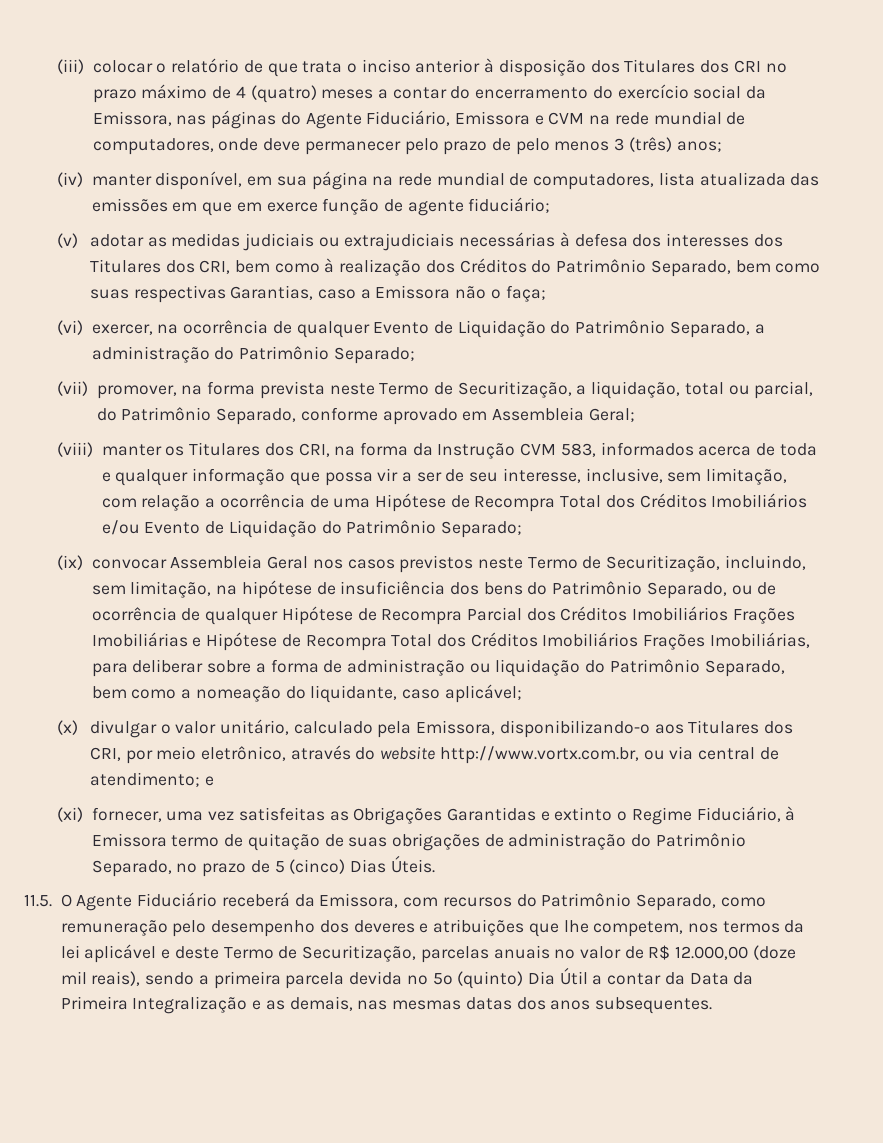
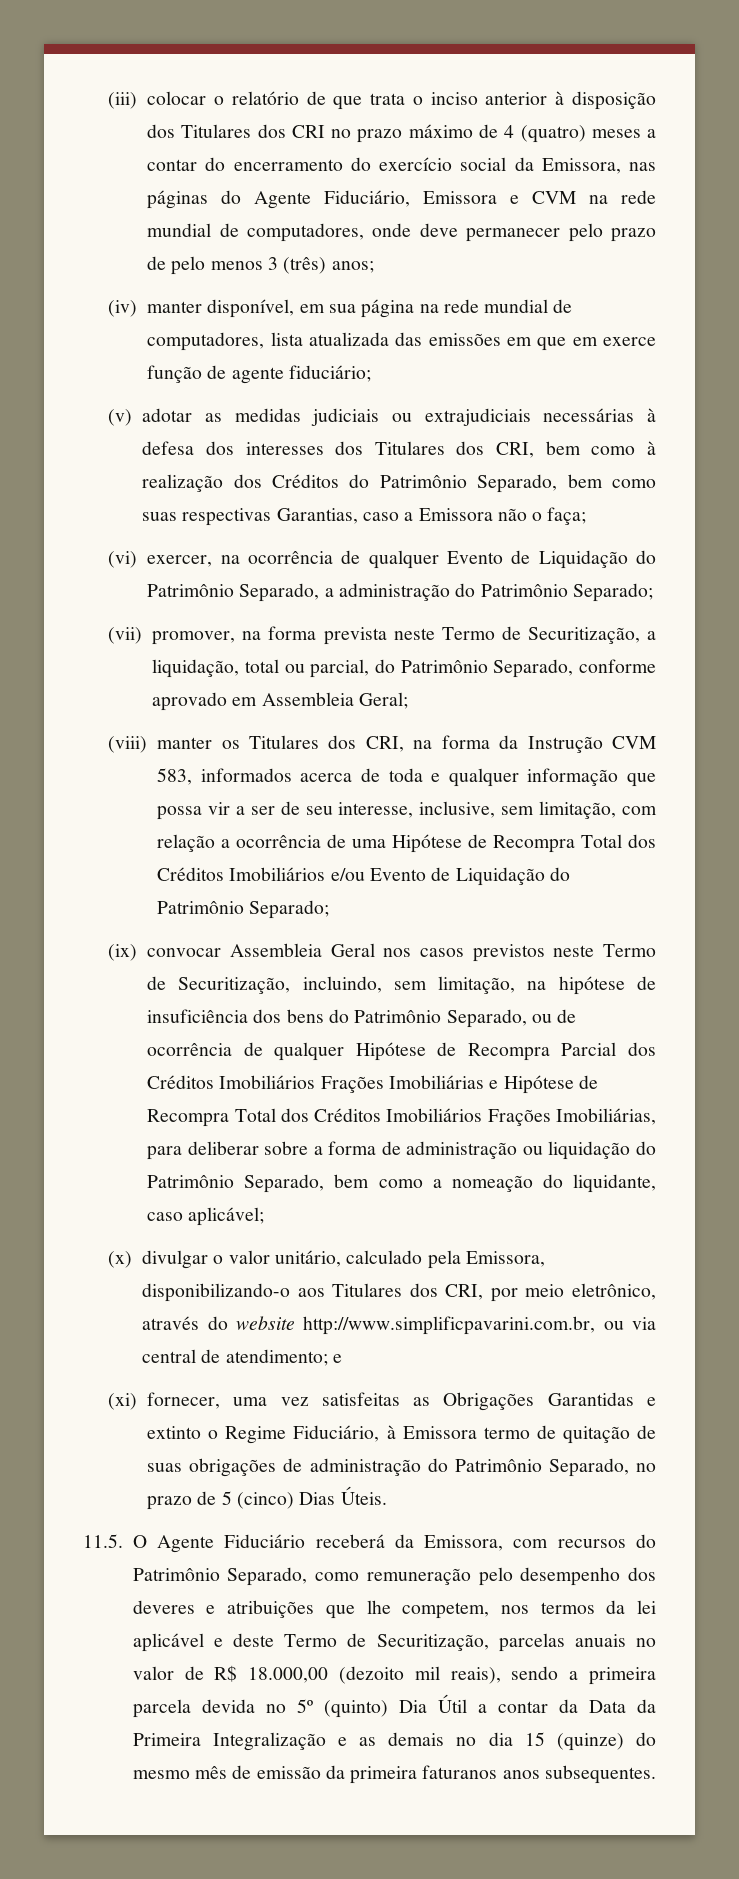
- (x) divulgar o valor unitário, calculado pela Emissora, disponibilizando-o aos Titulares dos CRI, por meio eletrônico, através do website http://www.vortx.com.br, ou via central de atendimento; e
+ (x) divulgar o valor unitário, calculado pela Emissora, disponibilizando-o aos Titulares dos CRI, por meio eletrônico, através do website http://www.simplificpavarini.com.br, ou via central de atendimento; e
- 11.5. O Agente Fiduciário receberá da Emissora, com recursos do Patrimônio Separado, como remuneração pelo desempenho dos deveres e atribuições que lhe competem, nos termos da lei aplicável e deste Termo de Securitização, parcelas anuais no valor de R$ 12.000,00 (doze mil reais), sendo a primeira parcela devida no 5º (quinto) Dia Útil a contar da Data da Primeira Integralização e as demais, nas mesmas datas dos anos subsequentes.
+ 11.5. O Agente Fiduciário receberá da Emissora, com recursos do Patrimônio Separado, como remuneração pelo desempenho dos deveres e atribuições que lhe competem, nos termos da lei aplicável e deste Termo de Securitização, parcelas anuais no valor de R$ 18.000,00 (dezoito mil reais), sendo a primeira parcela devida no 5º (quinto) Dia Útil a contar da Data da Primeira Integralização e as demais no dia 15 (quinze) do mesmo mês de emissão da primeira faturanos anos subsequentes.

